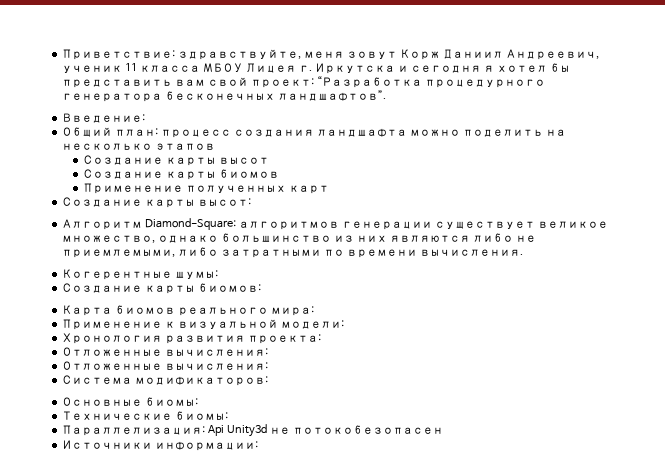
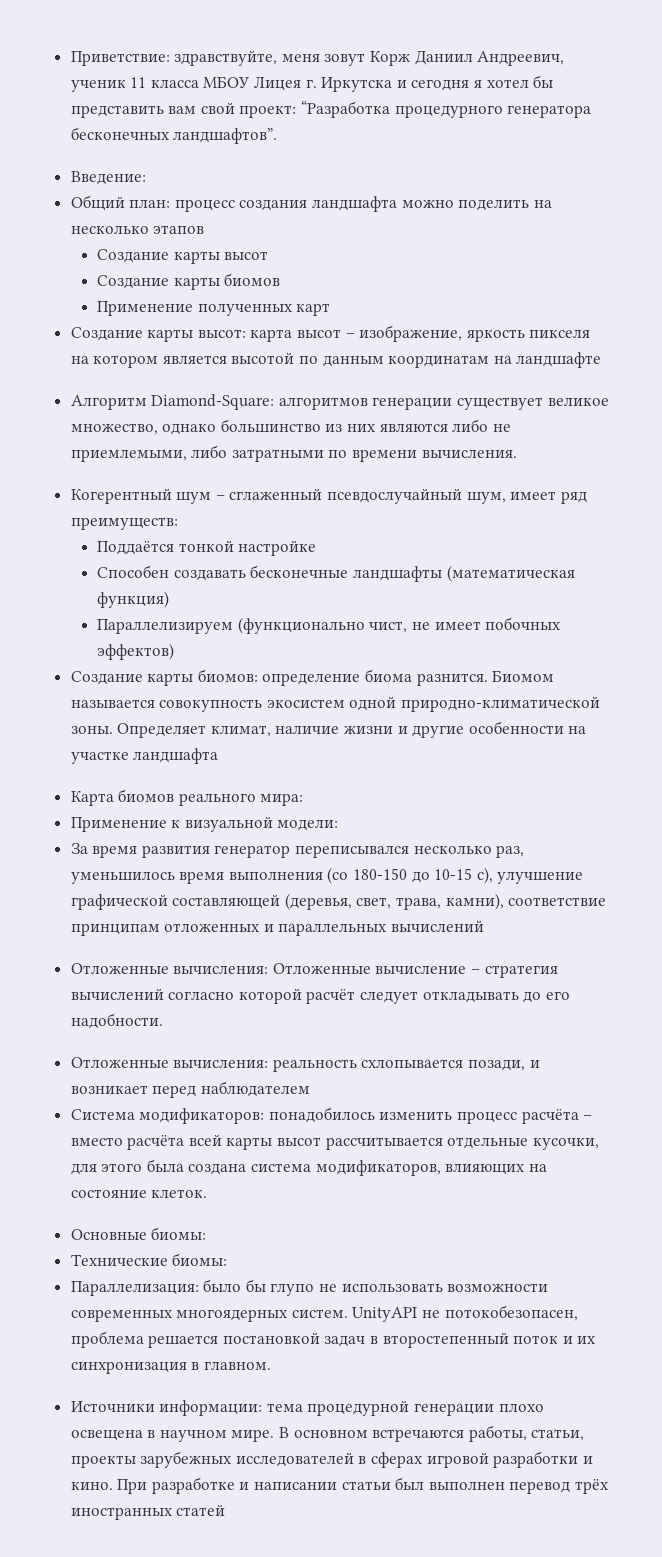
- Создание карты высот:
+ Создание карты высот: карта высот – изображение, яркость пикселя на котором является высотой по данным координатам на ландшафте
- Когерентные шумы:
- Создание карты биомов:
+ Когерентный шум – сглаженный псевдослучайный шум, имеет ряд преимуществ:
+ Поддаётся тонкой настройке
+ Способен создавать бесконечные ландшафты (математическая функция)
+ Параллелизируем (функционально чист, не имеет побочных эффектов)
+ Создание карты биомов: определение биома разнится. Биомом называется совокупность экосистем одной природно-климатической зоны. Определяет климат, наличие жизни и другие особенности на участке ландшафта
- Хронология развития проекта:
- Отложенные вычисления:
- Отложенные вычисления:
- Система модификаторов:
+ За время развития генератор переписывался несколько раз, уменьшилось время выполнения (со 180-150 до 10-15 с), улучшение графической составляющей (деревья, свет, трава, камни), соответствие принципам отложенных и параллельных вычислений
+ Отложенные вычисления: Отложенные вычисление – стратегия вычислений согласно которой расчёт следует откладывать до его надобности.
+ Отложенные вычисления: реальность схлопывается позади, и возникает перед наблюдателем
+ Система модификаторов: понадобилось изменить процесс расчёта – вместо расчёта всей карты высот рассчитывается отдельные кусочки, для этого была создана система модификаторов, влияющих на состояние клеток.
- Параллелизация: Api Unity3d не потокобезопасен
- Источники информации:
+ Параллелизация: было бы глупо не использовать возможности современных многоядерных систем. UnityAPI не потокобезопасен, проблема решается постановкой задач в второстепенный поток и их синхронизация в главном.
+ Источники информации: тема процедурной генерации плохо освещена в научном мире. В основном встречаются работы, статьи, проекты зарубежных исследователей в сферах игровой разработки и кино. При разработке и написании статьи был выполнен перевод трёх иностранных статей

